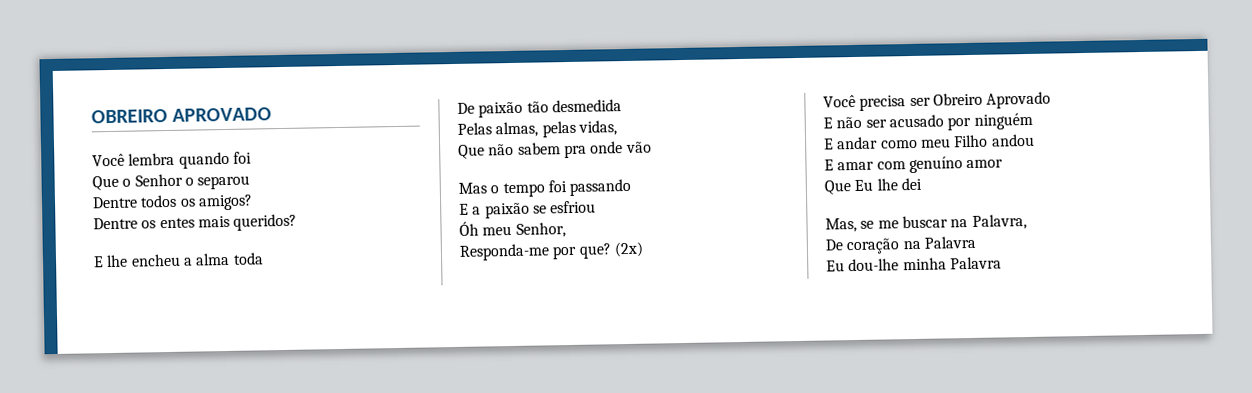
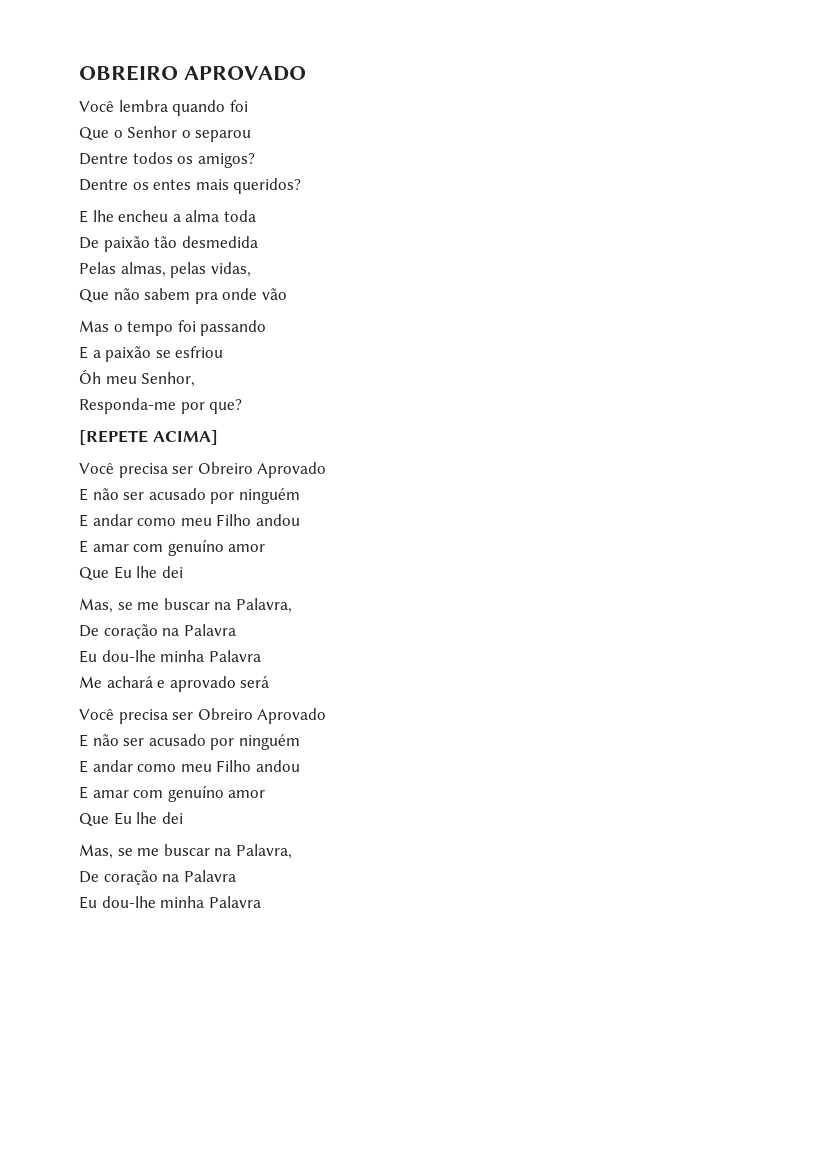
- Responda-me por que? (2x)
+ Responda-me por que?
+ [REPETE ACIMA]
+ Me achará e aprovado será
+ Você precisa ser Obreiro Aprovado
+ E não ser acusado por ninguém
+ E andar como meu Filho andou
+ E amar com genuíno amor
+ Que Eu lhe dei
+ Mas, se me buscar na Palavra,
+ De coração na Palavra
+ Eu dou-lhe minha Palavra

